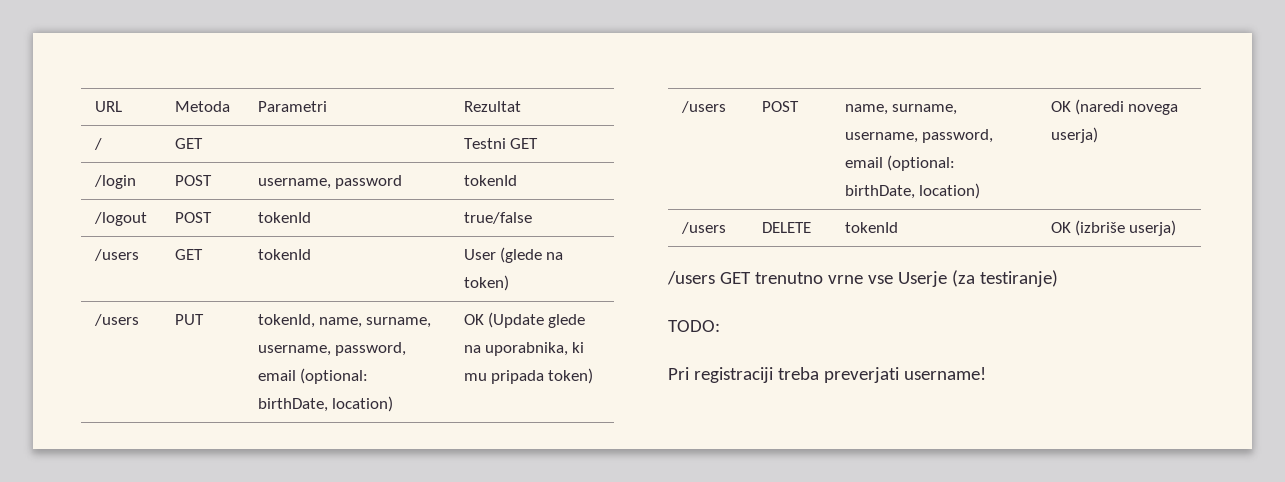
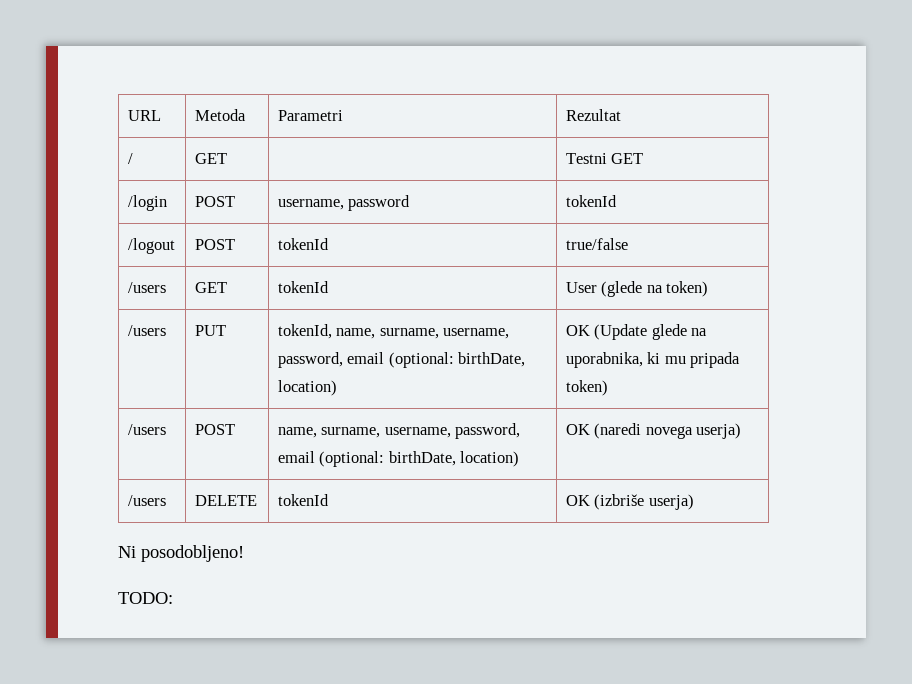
- /users GET trenutno vrne vse Userje (za testiranje)
+ Ni posodobljeno!
  TODO:
- Pri registraciji treba preverjati username!

